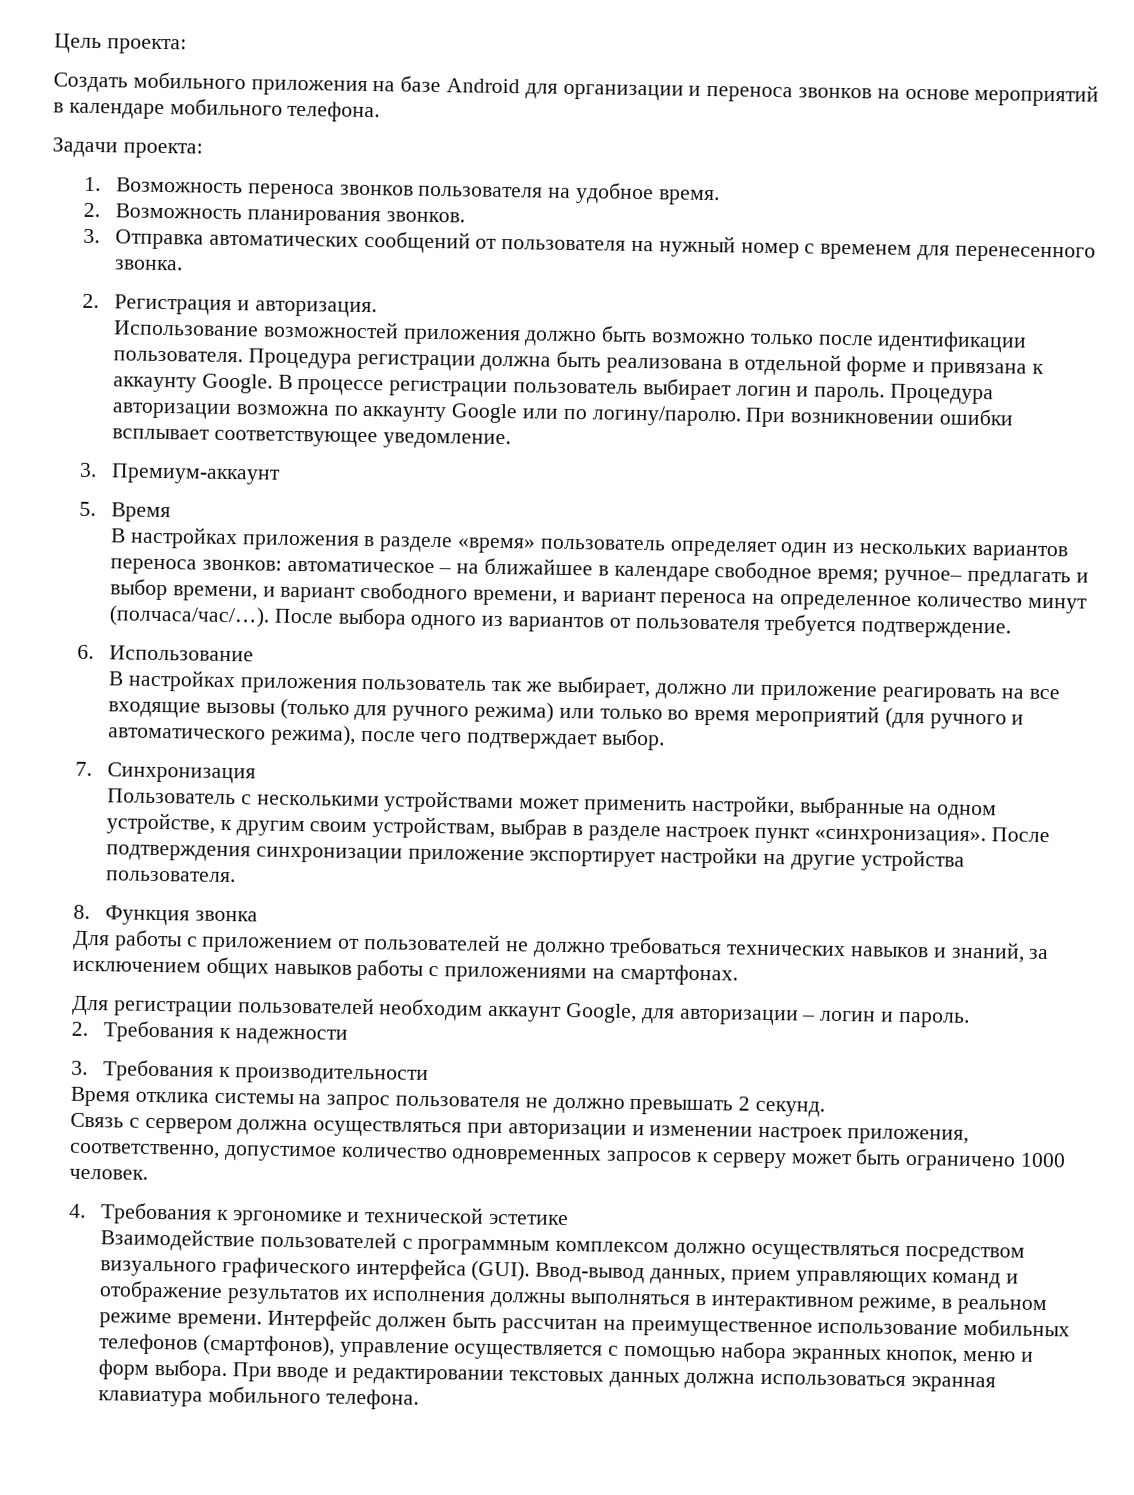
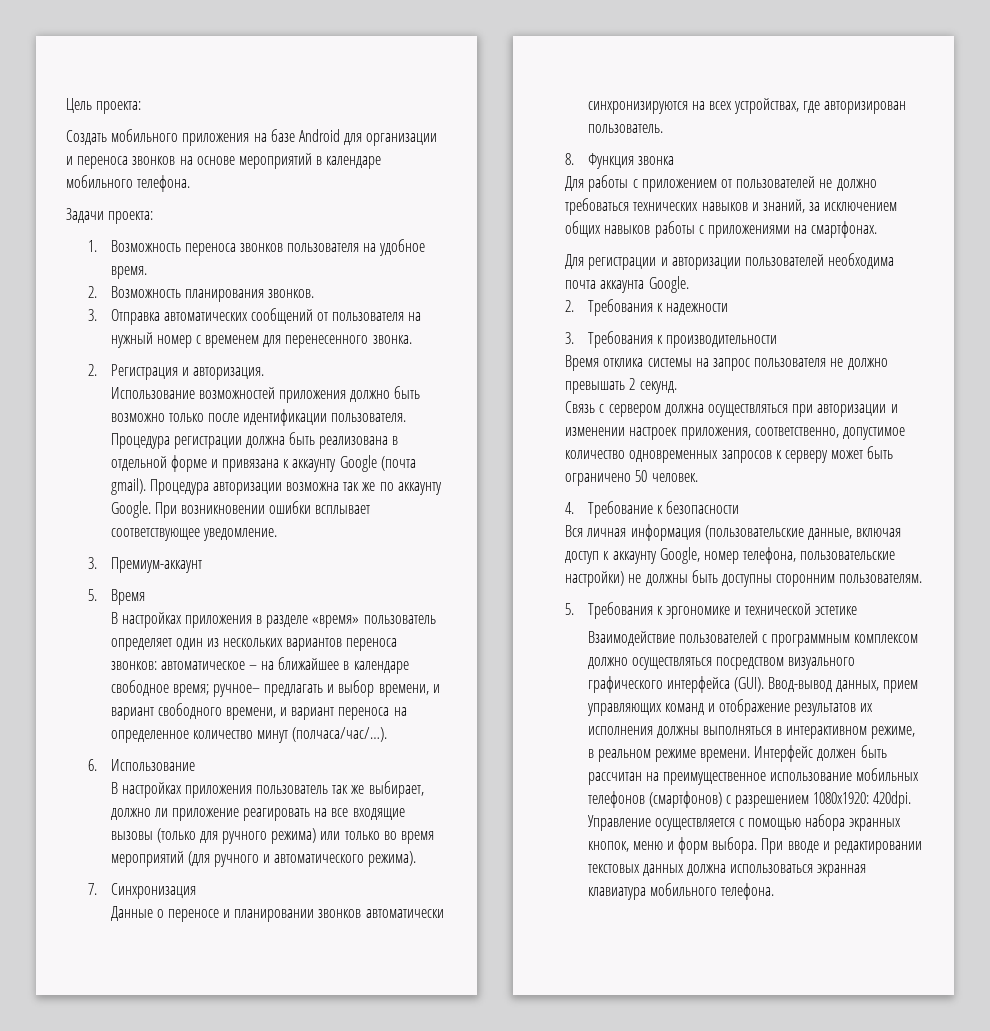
- Процедура регистрации должна быть реализована в отдельной форме и привязана к аккаунту Google. В процессе регистрации пользователь выбирает логин и пароль. Процедура авторизации возможна по аккаунту Google или по логину/паролю.
+ Процедура регистрации должна быть реализована в отдельной форме и привязана к аккаунту Google (почта gmail). Процедура авторизации возможна так же по аккаунту Google.
- После выбора одного из вариантов от пользователя требуется подтверждение.
- В настройках приложения пользователь так же выбирает, должно ли приложение реагировать на все входящие вызовы (только для ручного режима) или только во время мероприятий (для ручного и автоматического режима), после чего подтверждает выбор.
+ В настройках приложения пользователь так же выбирает, должно ли приложение реагировать на все входящие вызовы (только для ручного режима) или только во время мероприятий (для ручного и автоматического режима).
  7. Синхронизация
- Пользователь с несколькими устройствами может применить настройки, выбранные на одном устройстве, к другим своим устройствам, выбрав в разделе настроек пункт «синхронизация». После подтверждения синхронизации приложение экспортирует настройки на другие устройства пользователя.
+ Данные о переносе и планировании звонков автоматически синхронизируются на всех устройствах, где авторизирован пользователь.
- Для регистрации пользователей необходим аккаунт Google, для авторизации – логин и пароль.
+ Для регистрации и авторизации пользователей необходима почта аккаунта Google.
- Связь с сервером должна осуществляться при авторизации и изменении настроек приложения, соответственно, допустимое количество одновременных запросов к серверу может быть ограничено 1000 человек.
+ Связь с сервером должна осуществляться при авторизации и изменении настроек приложения, соответственно, допустимое количество одновременных запросов к серверу может быть ограничено 50 человек.
- 4. Требования к эргономике и технической эстетике
+ 4. Требование к безопасности
+ Вся личная информация (пользовательские данные, включая доступ к аккаунту Google, номер телефона, пользовательские настройки) не должны быть доступны сторонним пользователям.
+ 5. Требования к эргономике и технической эстетике
- Интерфейс должен быть рассчитан на преимущественное использование мобильных телефонов (смартфонов), управление осуществляется с помощью набора экранных кнопок, меню и форм выбора.
+ Интерфейс должен быть рассчитан на преимущественное использование мобильных телефонов (смартфонов) с разрешением 1080х1920: 420dpi. Управление осуществляется с помощью набора экранных кнопок, меню и форм выбора.

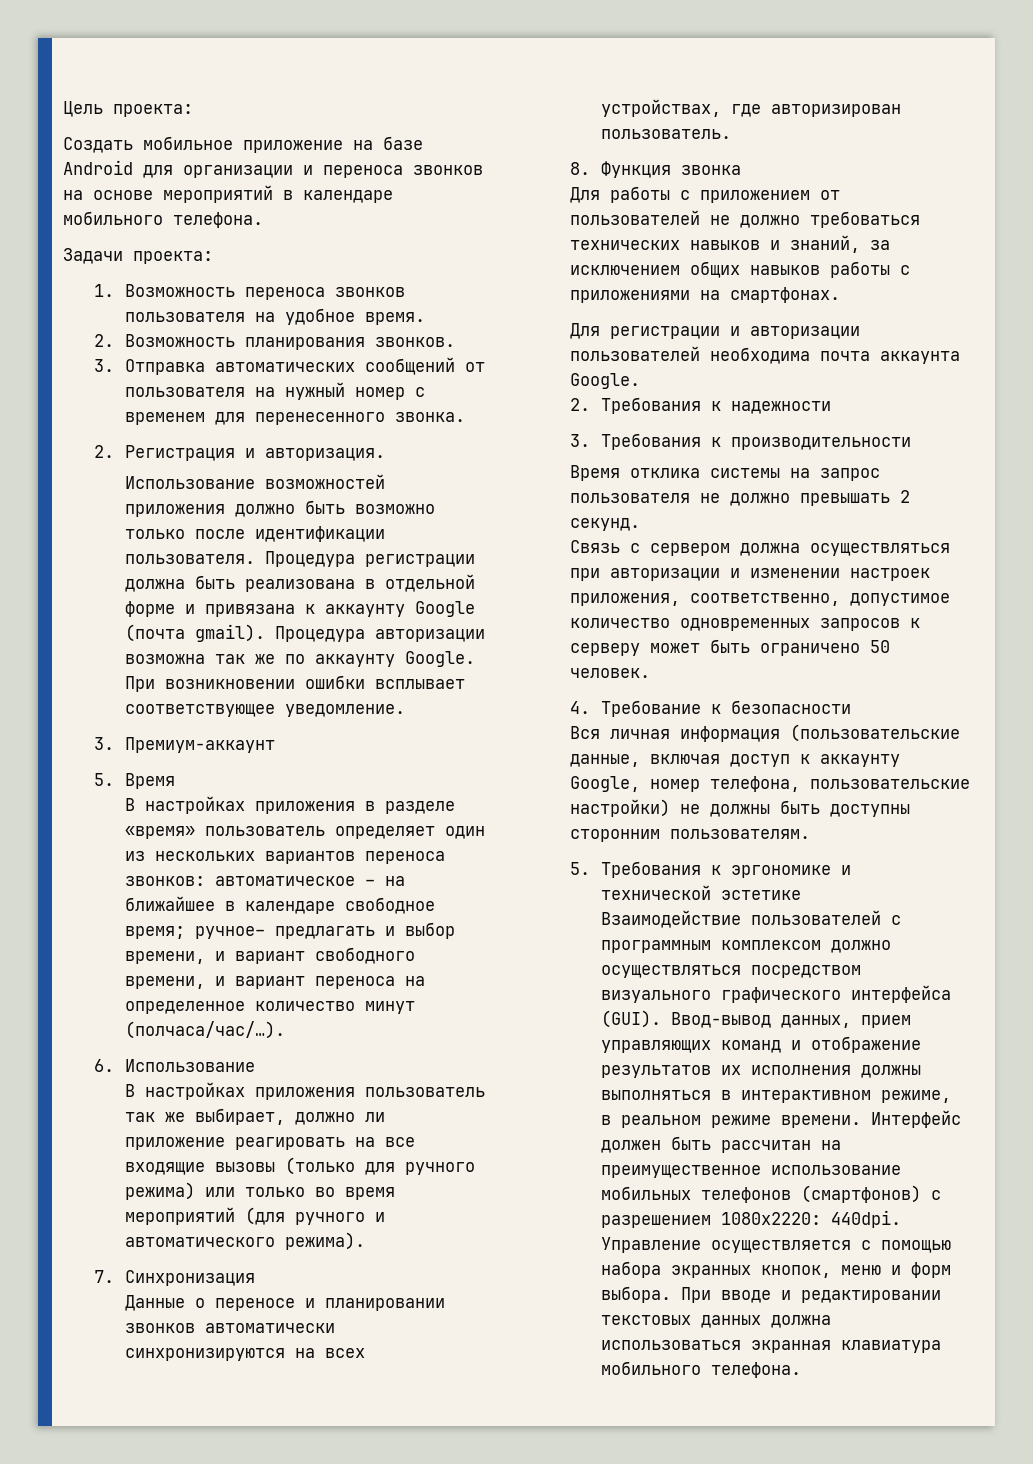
- Создать мобильного приложения на базе Android для организации и переноса звонков на основе мероприятий в календаре мобильного телефона.
+ Создать мобильное приложение на базе Android для организации и переноса звонков на основе мероприятий в календаре мобильного телефона.
- Интерфейс должен быть рассчитан на преимущественное использование мобильных телефонов (смартфонов) с разрешением 1080х1920: 420dpi.
+ Интерфейс должен быть рассчитан на преимущественное использование мобильных телефонов (смартфонов) с разрешением 1080х2220: 440dpi.

